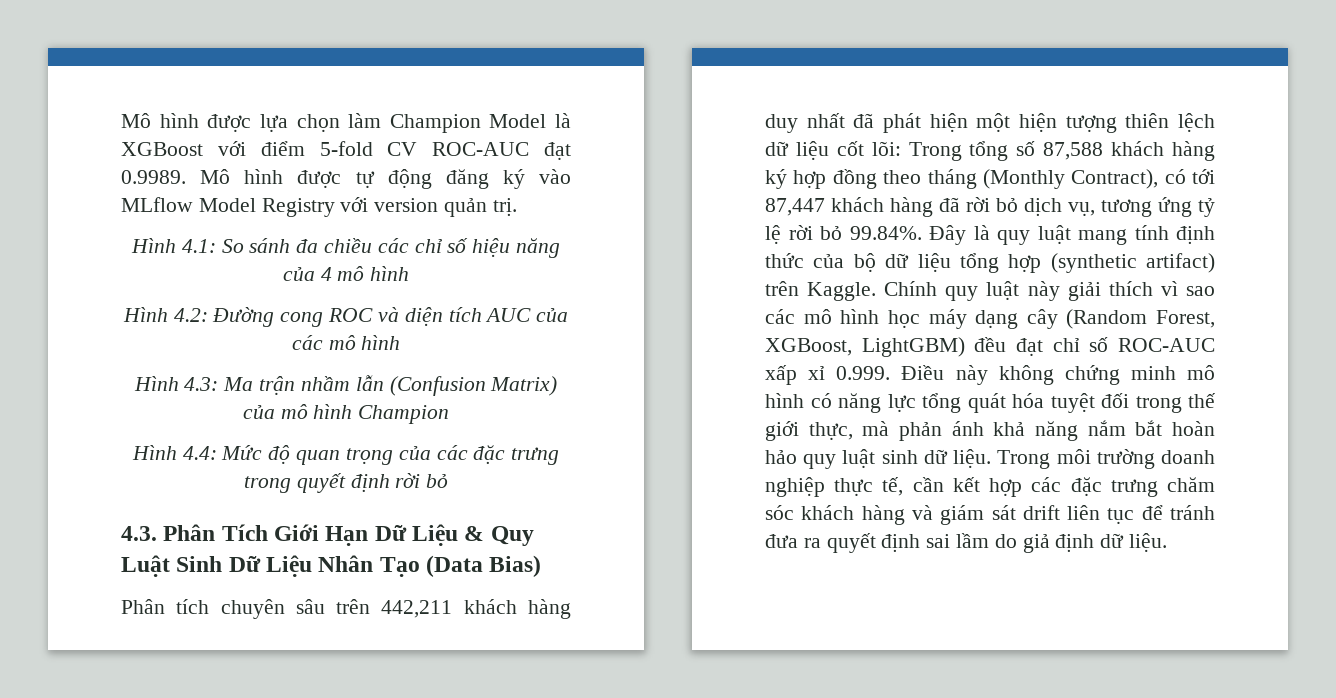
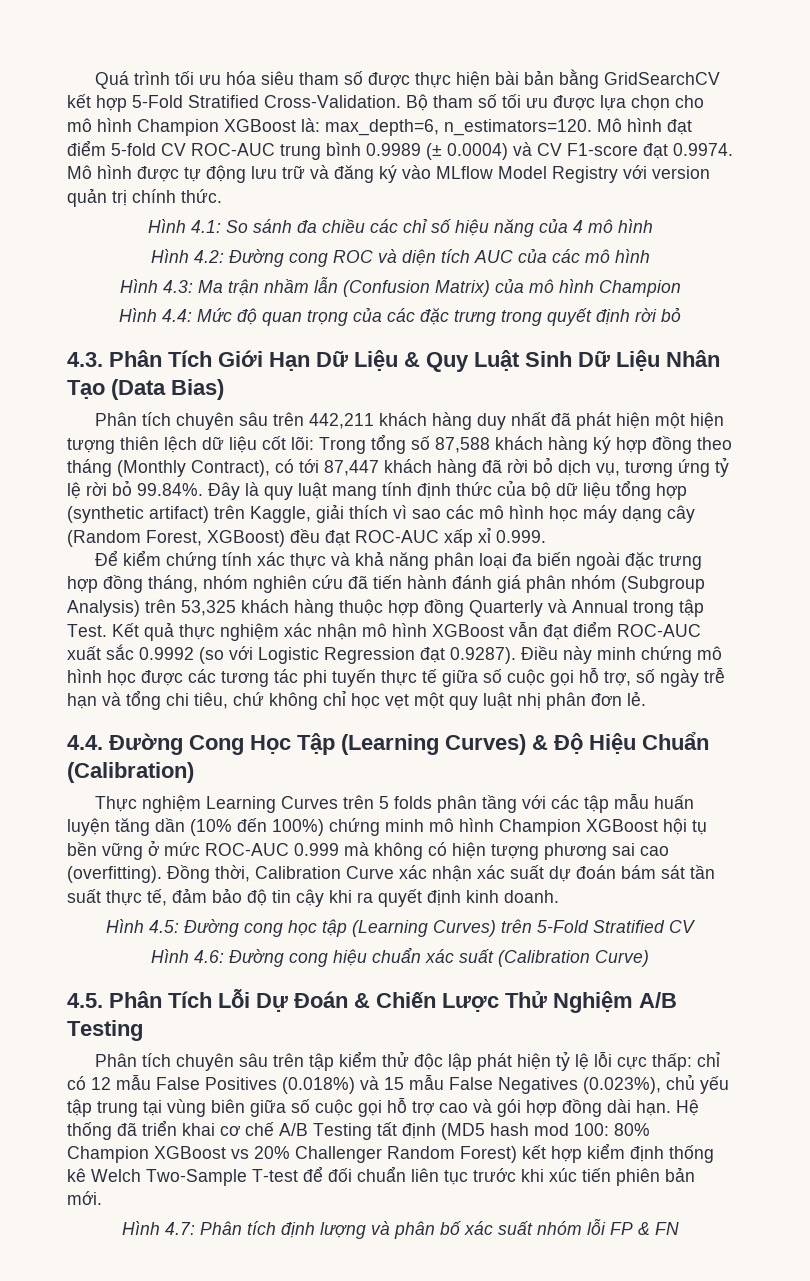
- Mô hình được lựa chọn làm Champion Model là XGBoost với điểm 5-fold CV ROC-AUC đạt 0.9989. Mô hình được tự động đăng ký vào MLflow Model Registry với version quản trị.
+ Quá trình tối ưu hóa siêu tham số được thực hiện bài bản bằng GridSearchCV kết hợp 5-Fold Stratified Cross-Validation. Bộ tham số tối ưu được lựa chọn cho mô hình Champion XGBoost là: max_depth=6, n_estimators=120. Mô hình đạt điểm 5-fold CV ROC-AUC trung bình 0.9989 (± 0.0004) và CV F1-score đạt 0.9974. Mô hình được tự động lưu trữ và đăng ký vào MLflow Model Registry với version quản trị chính thức.
- Trong tổng số 87,588 khách hàng ký hợp đồng theo tháng (Monthly Contract), có tới 87,447 khách hàng đã rời bỏ dịch vụ, tương ứng tỷ lệ rời bỏ 99.84%. Đây là quy luật mang tính định thức của bộ dữ liệu tổng hợp (synthetic artifact) trên Kaggle. Chính quy luật này giải thích vì sao các mô hình học máy dạng cây (Random Forest, XGBoost, LightGBM) đều đạt chỉ số ROC-AUC xấp xỉ 0.999. Điều này không chứng minh mô hình có năng lực tổng quát hóa tuyệt đối trong thế giới thực, mà phản ánh khả năng nắm bắt hoàn hảo quy luật sinh dữ liệu. Trong môi trường doanh nghiệp thực tế, cần kết hợp các đặc trưng chăm sóc khách hàng và giám sát drift liên tục để tránh đưa ra quyết định sai lầm do giả định dữ liệu.
+ Trong tổng số 87,588 khách hàng ký hợp đồng theo tháng (Monthly Contract), có tới 87,447 khách hàng đã rời bỏ dịch vụ, tương ứng tỷ lệ rời bỏ 99.84%. Đây là quy luật mang tính định thức của bộ dữ liệu tổng hợp (synthetic artifact) trên Kaggle, giải thích vì sao các mô hình học máy dạng cây (Random Forest, XGBoost) đều đạt ROC-AUC xấp xỉ 0.999.
+ Để kiểm chứng tính xác thực và khả năng phân loại đa biến ngoài đặc trưng hợp đồng tháng, nhóm nghiên cứu đã tiến hành đánh giá phân nhóm (Subgroup Analysis) trên 53,325 khách hàng thuộc hợp đồng Quarterly và Annual trong tập Test. Kết quả thực nghiệm xác nhận mô hình XGBoost vẫn đạt điểm ROC-AUC xuất sắc 0.9992 (so với Logistic Regression đạt 0.9287). Điều này minh chứng mô hình học được các tương tác phi tuyến thực tế giữa số cuộc gọi hỗ trợ, số ngày trễ hạn và tổng chi tiêu, chứ không chỉ học vẹt một quy luật nhị phân đơn lẻ.
+ 4.4. Đường Cong Học Tập (Learning Curves) & Độ Hiệu Chuẩn (Calibration)
+ Thực nghiệm Learning Curves trên 5 folds phân tầng với các tập mẫu huấn luyện tăng dần (10% đến 100%) chứng minh mô hình Champion XGBoost hội tụ bền vững ở mức ROC-AUC 0.999 mà không có hiện tượng phương sai cao (overfitting). Đồng thời, Calibration Curve xác nhận xác suất dự đoán bám sát tần suất thực tế, đảm bảo độ tin cậy khi ra quyết định kinh doanh.
+ Hình 4.5: Đường cong học tập (Learning Curves) trên 5-Fold Stratified CV
+ Hình 4.6: Đường cong hiệu chuẩn xác suất (Calibration Curve)
+ 4.5. Phân Tích Lỗi Dự Đoán & Chiến Lược Thử Nghiệm A/B Testing
+ Phân tích chuyên sâu trên tập kiểm thử độc lập phát hiện tỷ lệ lỗi cực thấp: chỉ có 12 mẫu False Positives (0.018%) và 15 mẫu False Negatives (0.023%), chủ yếu tập trung tại vùng biên giữa số cuộc gọi hỗ trợ cao và gói hợp đồng dài hạn. Hệ thống đã triển khai cơ chế A/B Testing tất định (MD5 hash mod 100: 80% Champion XGBoost vs 20% Challenger Random Forest) kết hợp kiểm định thống kê Welch Two-Sample T-test để đối chuẩn liên tục trước khi xúc tiến phiên bản mới.
+ Hình 4.7: Phân tích định lượng và phân bố xác suất nhóm lỗi FP & FN

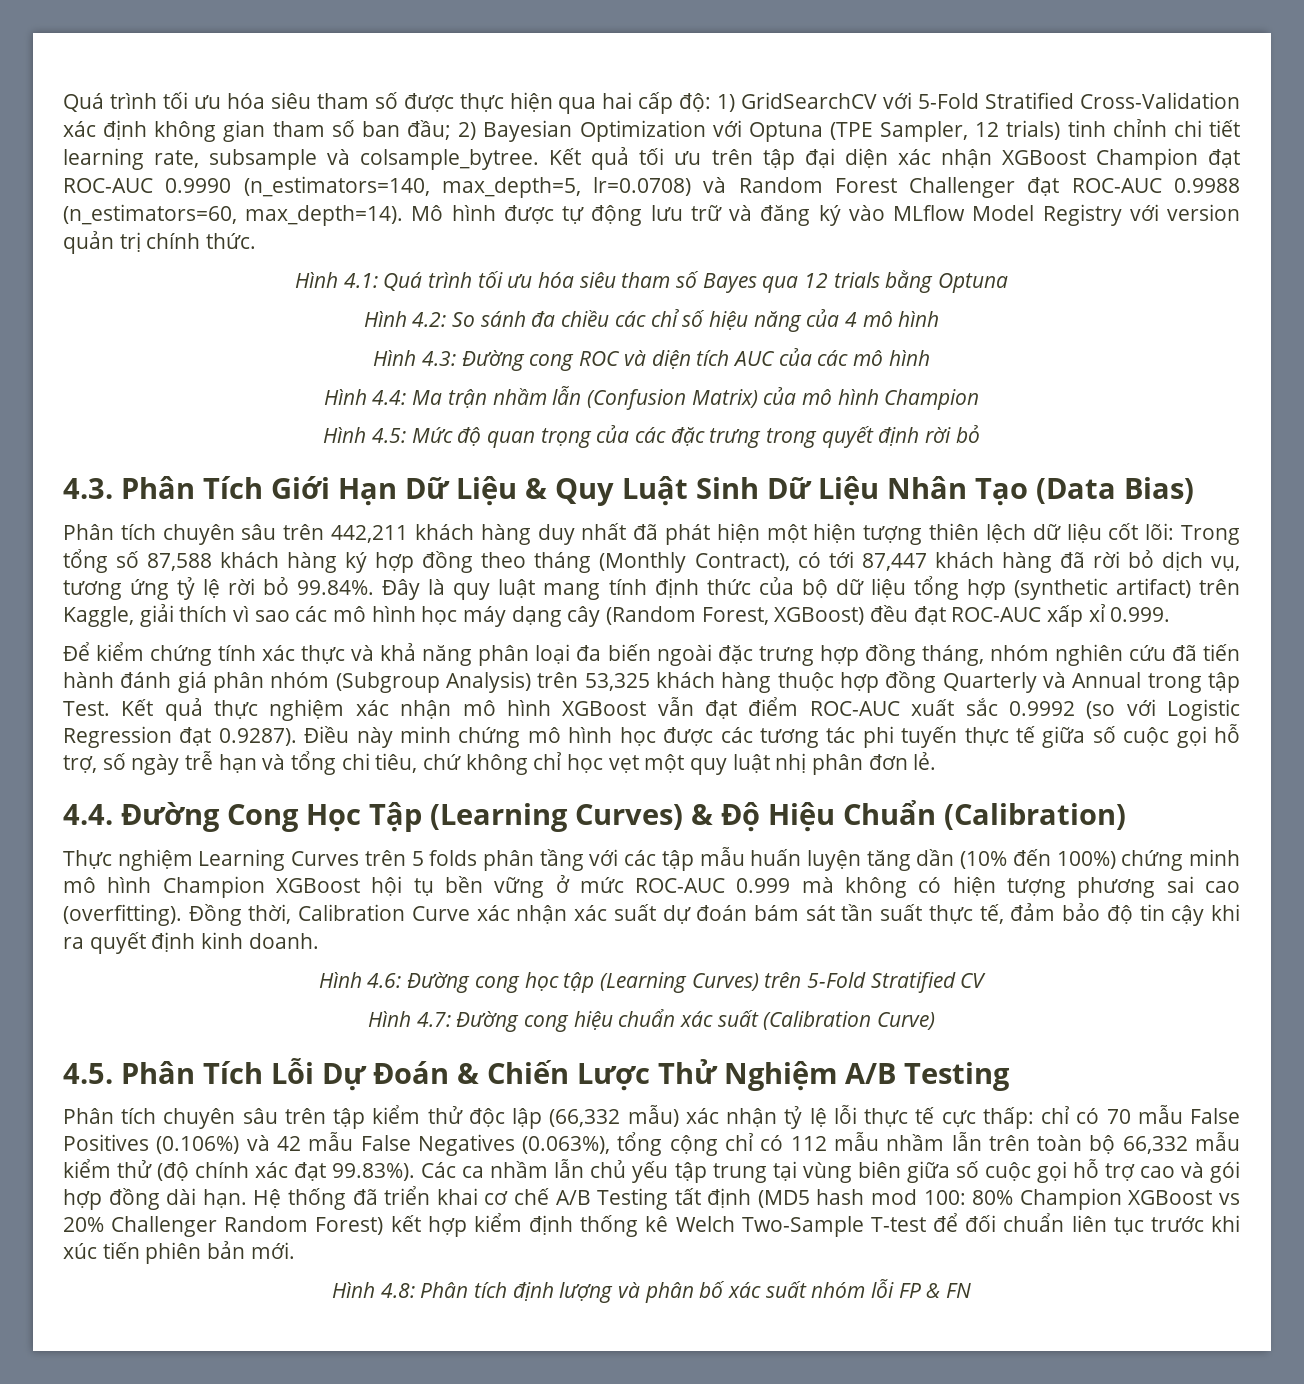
- Quá trình tối ưu hóa siêu tham số được thực hiện bài bản bằng GridSearchCV kết hợp 5-Fold Stratified Cross-Validation. Bộ tham số tối ưu được lựa chọn cho mô hình Champion XGBoost là: max_depth=6, n_estimators=120. Mô hình đạt điểm 5-fold CV ROC-AUC trung bình 0.9989 (± 0.0004) và CV F1-score đạt 0.9974. Mô hình được tự động lưu trữ và đăng ký vào MLflow Model Registry với version quản trị chính thức.
+ Quá trình tối ưu hóa siêu tham số được thực hiện qua hai cấp độ: 1) GridSearchCV với 5-Fold Stratified Cross-Validation xác định không gian tham số ban đầu; 2) Bayesian Optimization với Optuna (TPE Sampler, 12 trials) tinh chỉnh chi tiết learning rate, subsample và colsample_bytree. Kết quả tối ưu trên tập đại diện xác nhận XGBoost Champion đạt ROC-AUC 0.9990 (n_estimators=140, max_depth=5, lr=0.0708) và Random Forest Challenger đạt ROC-AUC 0.9988 (n_estimators=60, max_depth=14). Mô hình được tự động lưu trữ và đăng ký vào MLflow Model Registry với version quản trị chính thức.
- Hình 4.1: So sánh đa chiều các chỉ số hiệu năng của 4 mô hình
+ Hình 4.1: Quá trình tối ưu hóa siêu tham số Bayes qua 12 trials bằng Optuna
+ Hình 4.2: So sánh đa chiều các chỉ số hiệu năng của 4 mô hình
- Hình 4.2: Đường cong ROC và diện tích AUC của các mô hình
+ Hình 4.3: Đường cong ROC và diện tích AUC của các mô hình
- Hình 4.3: Ma trận nhầm lẫn (Confusion Matrix) của mô hình Champion
+ Hình 4.4: Ma trận nhầm lẫn (Confusion Matrix) của mô hình Champion
- Hình 4.4: Mức độ quan trọng của các đặc trưng trong quyết định rời bỏ
+ Hình 4.5: Mức độ quan trọng của các đặc trưng trong quyết định rời bỏ
- Hình 4.5: Đường cong học tập (Learning Curves) trên 5-Fold Stratified CV
+ Hình 4.6: Đường cong học tập (Learning Curves) trên 5-Fold Stratified CV
- Hình 4.6: Đường cong hiệu chuẩn xác suất (Calibration Curve)
+ Hình 4.7: Đường cong hiệu chuẩn xác suất (Calibration Curve)
- Phân tích chuyên sâu trên tập kiểm thử độc lập phát hiện tỷ lệ lỗi cực thấp: chỉ có 12 mẫu False Positives (0.018%) và 15 mẫu False Negatives (0.023%), chủ yếu tập trung tại vùng biên giữa số cuộc gọi hỗ trợ cao và gói hợp đồng dài hạn.
+ Phân tích chuyên sâu trên tập kiểm thử độc lập (66,332 mẫu) xác nhận tỷ lệ lỗi thực tế cực thấp: chỉ có 70 mẫu False Positives (0.106%) và 42 mẫu False Negatives (0.063%), tổng cộng chỉ có 112 mẫu nhầm lẫn trên toàn bộ 66,332 mẫu kiểm thử (độ chính xác đạt 99.83%). Các ca nhầm lẫn chủ yếu tập trung tại vùng biên giữa số cuộc gọi hỗ trợ cao và gói hợp đồng dài hạn.
- Hình 4.7: Phân tích định lượng và phân bố xác suất nhóm lỗi FP & FN
+ Hình 4.8: Phân tích định lượng và phân bố xác suất nhóm lỗi FP & FN

